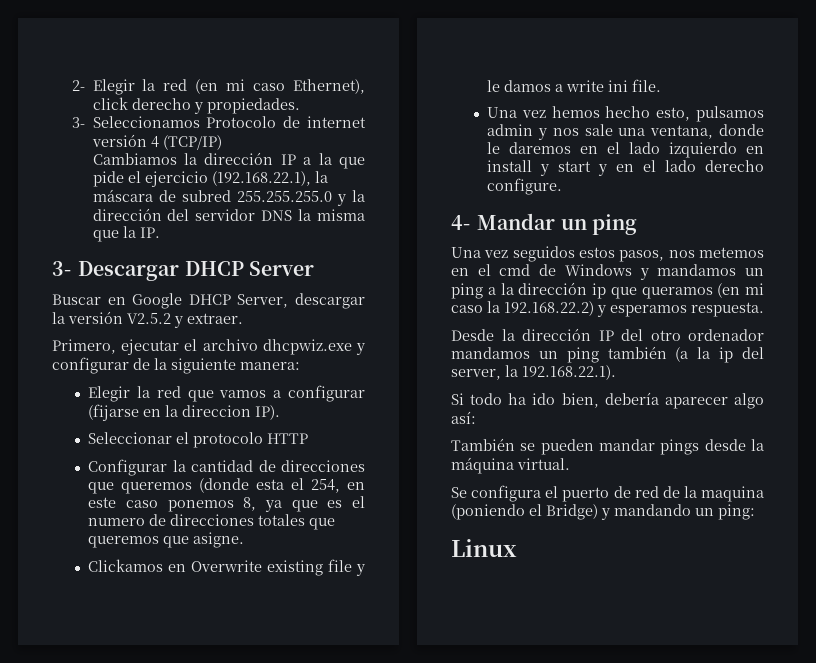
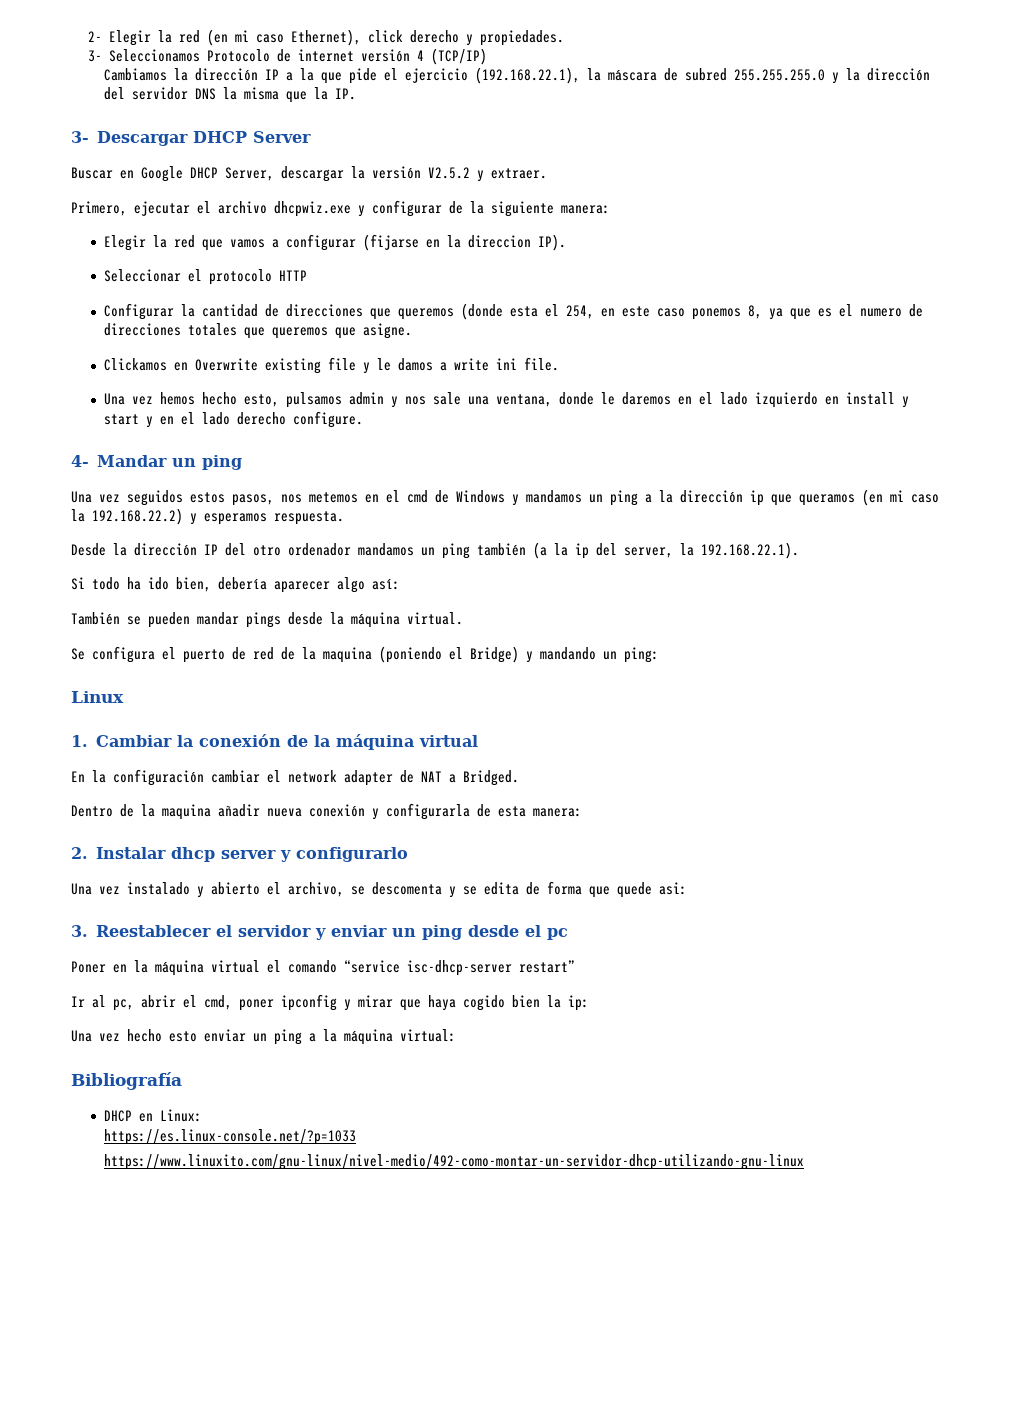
+ 1. Cambiar la conexión de la máquina virtual
+ En la configuración cambiar el network adapter de NAT a Bridged.
+ Dentro de la maquina añadir nueva conexión y configurarla de esta manera:
+ 2. Instalar dhcp server y configurarlo
+ Una vez instalado y abierto el archivo, se descomenta y se edita de forma que quede asi:
+ 3. Reestablecer el servidor y enviar un ping desde el pc
+ Poner en la máquina virtual el comando “service isc-dhcp-server restart”
+ Ir al pc, abrir el cmd, poner ipconfig y mirar que haya cogido bien la ip:
+ Una vez hecho esto enviar un ping a la máquina virtual:
+ Bibliografía
+ DHCP en Linux:
+ https://es.linux-console.net/?p=1033
+ https://www.linuxito.com/gnu-linux/nivel-medio/492-como-montar-un-servidor-dhcp-utilizando-gnu-linux

